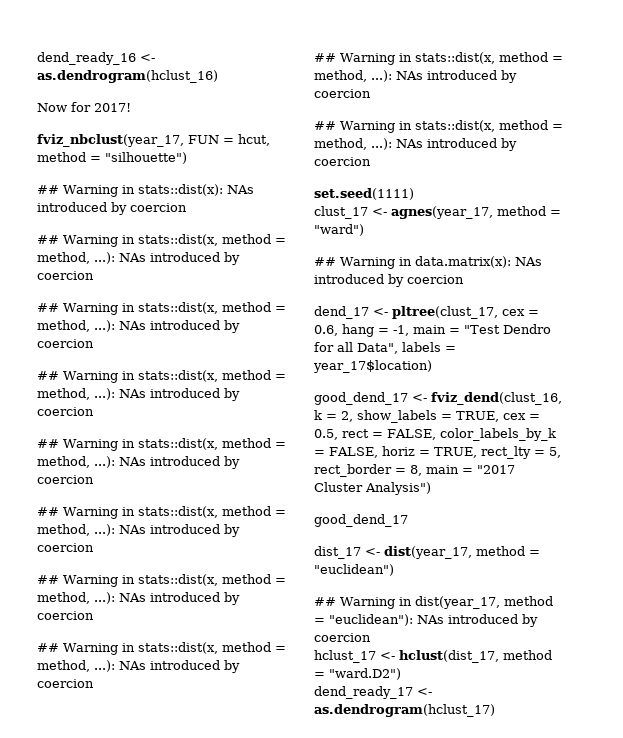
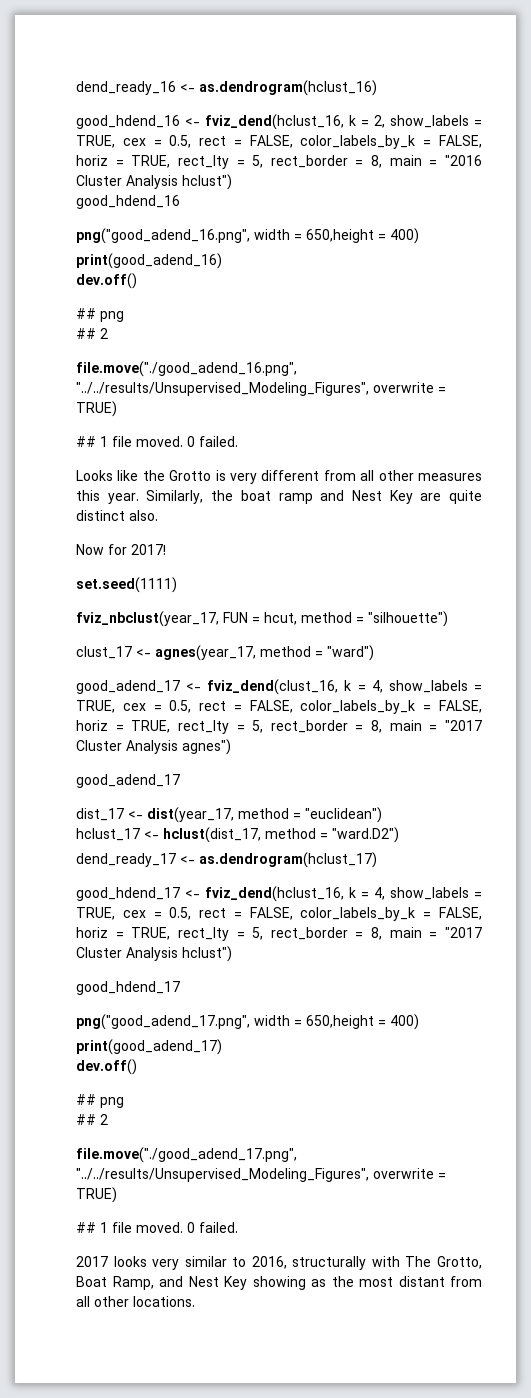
+ good_hdend_16 <- fviz_dend(hclust_16, k = 2, show_labels = TRUE, cex = 0.5, rect = FALSE, color_labels_by_k = FALSE, horiz = TRUE, rect_lty = 5, rect_border = 8, main = "2016 Cluster Analysis hclust")
+ good_hdend_16
+ png("good_adend_16.png", width = 650,height = 400)
+ print(good_adend_16)
+ dev.off()
+ ## png
+ ## 2
+ file.move("./good_adend_16.png", "../../results/Unsupervised_Modeling_Figures", overwrite = TRUE)
+ ## 1 file moved. 0 failed.
+ Looks like the Grotto is very different from all other measures this year. Similarly, the boat ramp and Nest Key are quite distinct also.
  Now for 2017!
+ set.seed(1111)
  fviz_nbclust(year_17, FUN = hcut, method = "silhouette")
- ## Warning in stats::dist(x): NAs introduced by coercion
- ## Warning in stats::dist(x, method = method, ...): NAs introduced by coercion
- ## Warning in stats::dist(x, method = method, ...): NAs introduced by coercion
- ## Warning in stats::dist(x, method = method, ...): NAs introduced by coercion
- ## Warning in stats::dist(x, method = method, ...): NAs introduced by coercion
- ## Warning in stats::dist(x, method = method, ...): NAs introduced by coercion
- ## Warning in stats::dist(x, method = method, ...): NAs introduced by coercion
- ## Warning in stats::dist(x, method = method, ...): NAs introduced by coercion
- ## Warning in stats::dist(x, method = method, ...): NAs introduced by coercion
- ## Warning in stats::dist(x, method = method, ...): NAs introduced by coercion
- set.seed(1111)
  clust_17 <- agnes(year_17, method = "ward")
- ## Warning in data.matrix(x): NAs introduced by coercion
- dend_17 <- pltree(clust_17, cex = 0.6, hang = -1, main = "Test Dendro for all Data", labels = year_17$location)
- good_dend_17 <- fviz_dend(clust_16, k = 2, show_labels = TRUE, cex = 0.5, rect = FALSE, color_labels_by_k = FALSE, horiz = TRUE, rect_lty = 5, rect_border = 8, main = "2017 Cluster Analysis")
- good_dend_17
+ good_adend_17 <- fviz_dend(clust_16, k = 4, show_labels = TRUE, cex = 0.5, rect = FALSE, color_labels_by_k = FALSE, horiz = TRUE, rect_lty = 5, rect_border = 8, main = "2017 Cluster Analysis agnes")
+ good_adend_17
- ## Warning in dist(year_17, method = "euclidean"): NAs introduced by coercion
+ good_hdend_17 <- fviz_dend(hclust_16, k = 4, show_labels = TRUE, cex = 0.5, rect = FALSE, color_labels_by_k = FALSE, horiz = TRUE, rect_lty = 5, rect_border = 8, main = "2017 Cluster Analysis hclust")
+ good_hdend_17
+ png("good_adend_17.png", width = 650,height = 400)
+ print(good_adend_17)
+ dev.off()
+ ## png
+ ## 2
+ file.move("./good_adend_17.png", "../../results/Unsupervised_Modeling_Figures", overwrite = TRUE)
+ ## 1 file moved. 0 failed.
+ 2017 looks very similar to 2016, structurally with The Grotto, Boat Ramp, and Nest Key showing as the most distant from all other locations.

